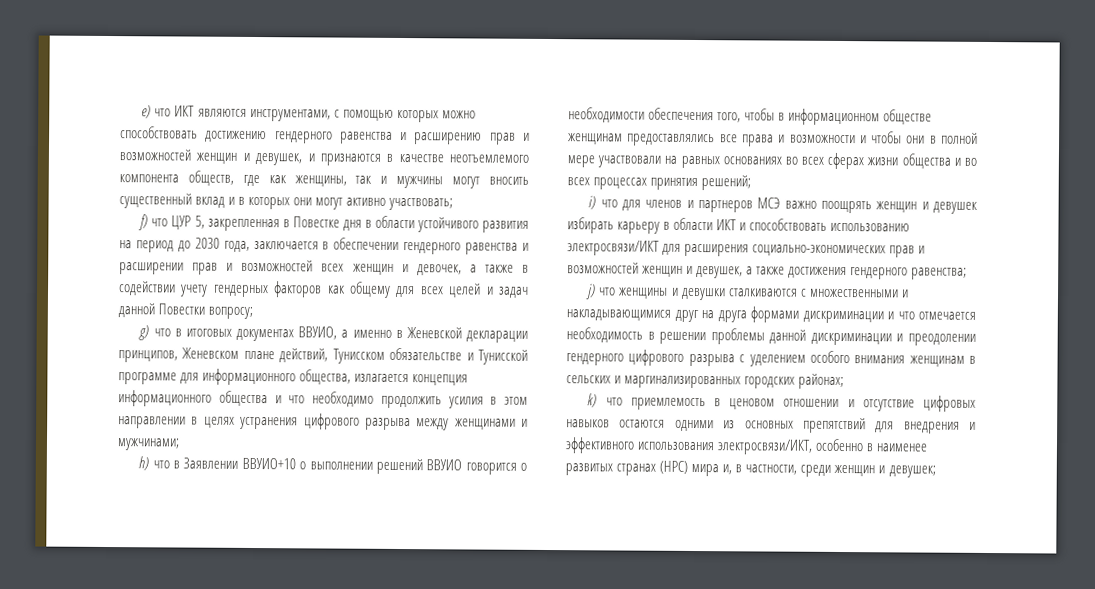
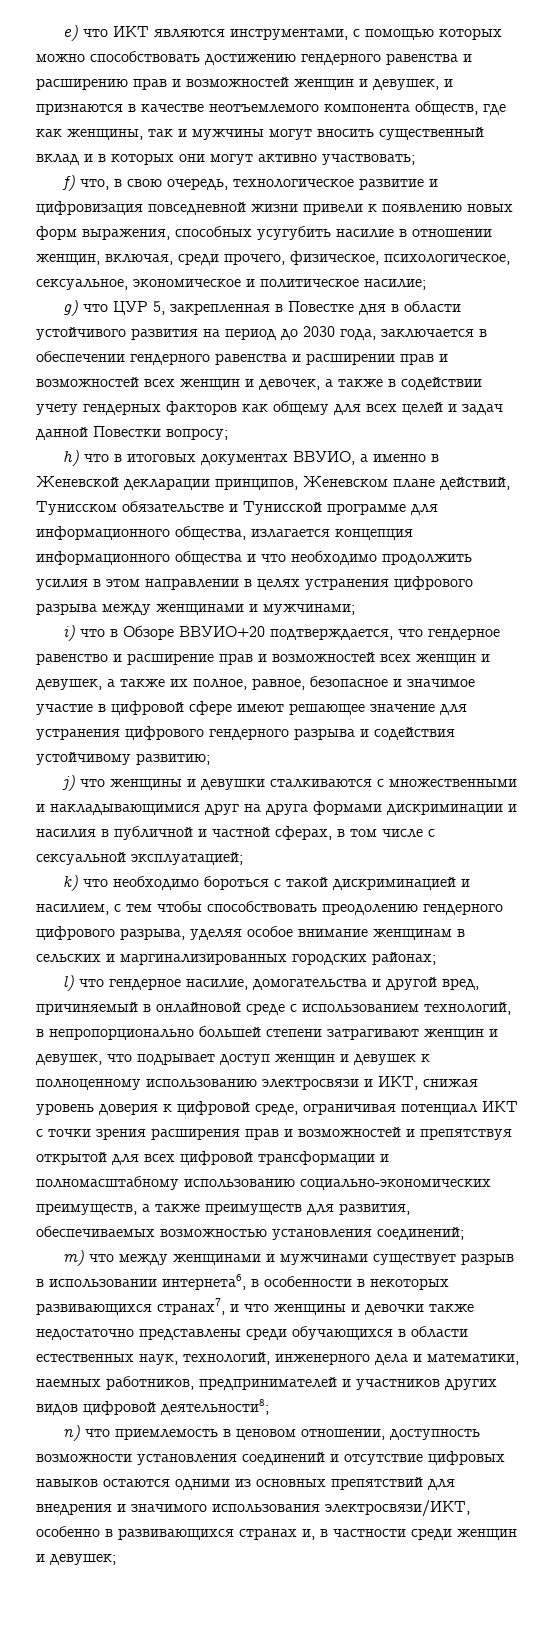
- f) что ЦУР 5, закрепленная в Повестке дня в области устойчивого развития на период до 2030 года, заключается в обеспечении гендерного равенства и расширении прав и возможностей всех женщин и девочек, а также в содействии учету гендерных факторов как общему для всех целей и задач данной Повестки вопросу;
+ f) что, в свою очередь, технологическое развитие и цифровизация повседневной жизни привели к появлению новых форм выражения, способных усугубить насилие в отношении женщин, включая, среди прочего, физическое, психологическое, сексуальное, экономическое и политическое насилие;
+ g) что ЦУР 5, закрепленная в Повестке дня в области устойчивого развития на период до 2030 года, заключается в обеспечении гендерного равенства и расширении прав и возможностей всех женщин и девочек, а также в содействии учету гендерных факторов как общему для всех целей и задач данной Повестки вопросу;
- g) что в итоговых документах ВВУИО, а именно в Женевской декларации принципов, Женевском плане действий, Тунисском обязательстве и Тунисской программе для информационного общества, излагается концепция информационного общества и что необходимо продолжить усилия в этом направлении в целях устранения цифрового разрыва между женщинами и мужчинами;
+ h) что в итоговых документах ВВУИО, а именно в Женевской декларации принципов, Женевском плане действий, Тунисском обязательстве и Тунисской программе для информационного общества, излагается концепция информационного общества и что необходимо продолжить усилия в этом направлении в целях устранения цифрового разрыва между женщинами и мужчинами;
- h) что в Заявлении ВВУИО+10 о выполнении решений ВВУИО говорится о необходимости обеспечения того, чтобы в информационном обществе женщинам предоставлялись все права и возможности и чтобы они в полной мере участвовали на равных основаниях во всех сферах жизни общества и во всех процессах принятия решений;
- i) что для членов и партнеров МСЭ важно поощрять женщин и девушек избирать карьеру в области ИКТ и способствовать использованию электросвязи/ИКТ для расширения социально-экономических прав и возможностей женщин и девушек, а также достижения гендерного равенства;
+ i) что в Обзоре ВВУИО+20 подтверждается, что гендерное равенство и расширение прав и возможностей всех женщин и девушек, а также их полное, равное, безопасное и значимое участие в цифровой сфере имеют решающее значение для устранения цифрового гендерного разрыва и содействия устойчивому развитию;
- j) что женщины и девушки сталкиваются с множественными и накладывающимися друг на друга формами дискриминации и что отмечается необходимость в решении проблемы данной дискриминации и преодолении гендерного цифрового разрыва с уделением особого внимания женщинам в сельских и маргинализированных городских районах;
+ j) что женщины и девушки сталкиваются с множественными и накладывающимися друг на друга формами дискриминации и насилия в публичной и частной сферах, в том числе с сексуальной эксплуатацией;
+ k) что необходимо бороться с такой дискриминацией и насилием, с тем чтобы способствовать преодолению гендерного цифрового разрыва, уделяя особое внимание женщинам в сельских и маргинализированных городских районах;
- k) что приемлемость в ценовом отношении и отсутствие цифровых навыков остаются одними из основных препятствий для внедрения и эффективного использования электросвязи/ИКТ, особенно в наименее развитых странах (НРС) мира и, в частности, среди женщин и девушек;
+ l) что гендерное насилие, домогательства и другой вред, причиняемый в онлайновой среде c использованием технологий, в непропорционально большей степени затрагивают женщин и девушек, что подрывает доступ женщин и девушек к полноценному использованию электросвязи и ИКТ, снижая уровень доверия к цифровой среде, ограничивая потенциал ИКТ с точки зрения расширения прав и возможностей и препятствуя открытой для всех цифровой трансформации и полномасштабному использованию социально-экономических преимуществ, а также преимуществ для развития, обеспечиваемых возможностью установления соединений;
+ m) что между женщинами и мужчинами существует разрыв в использовании интернета6, в особенности в некоторых развивающихся странах7, и что женщины и девочки также недостаточно представлены среди обучающихся в области естественных наук, технологий, инженерного дела и математики, наемных работников, предпринимателей и участников других видов цифровой деятельности8;
+ n) что приемлемость в ценовом отношении, доступность возможности установления соединений и отсутствие цифровых навыков остаются одними из основных препятствий для внедрения и значимого использования электросвязи/ИКТ, особенно в развивающихся странах и, в частности среди женщин и девушек;

